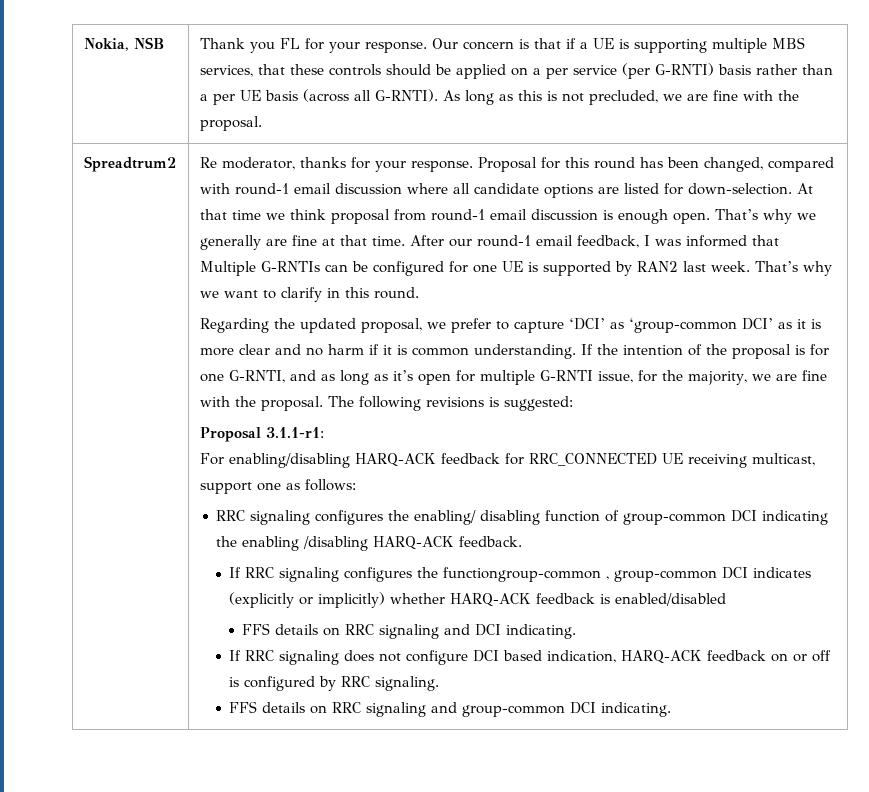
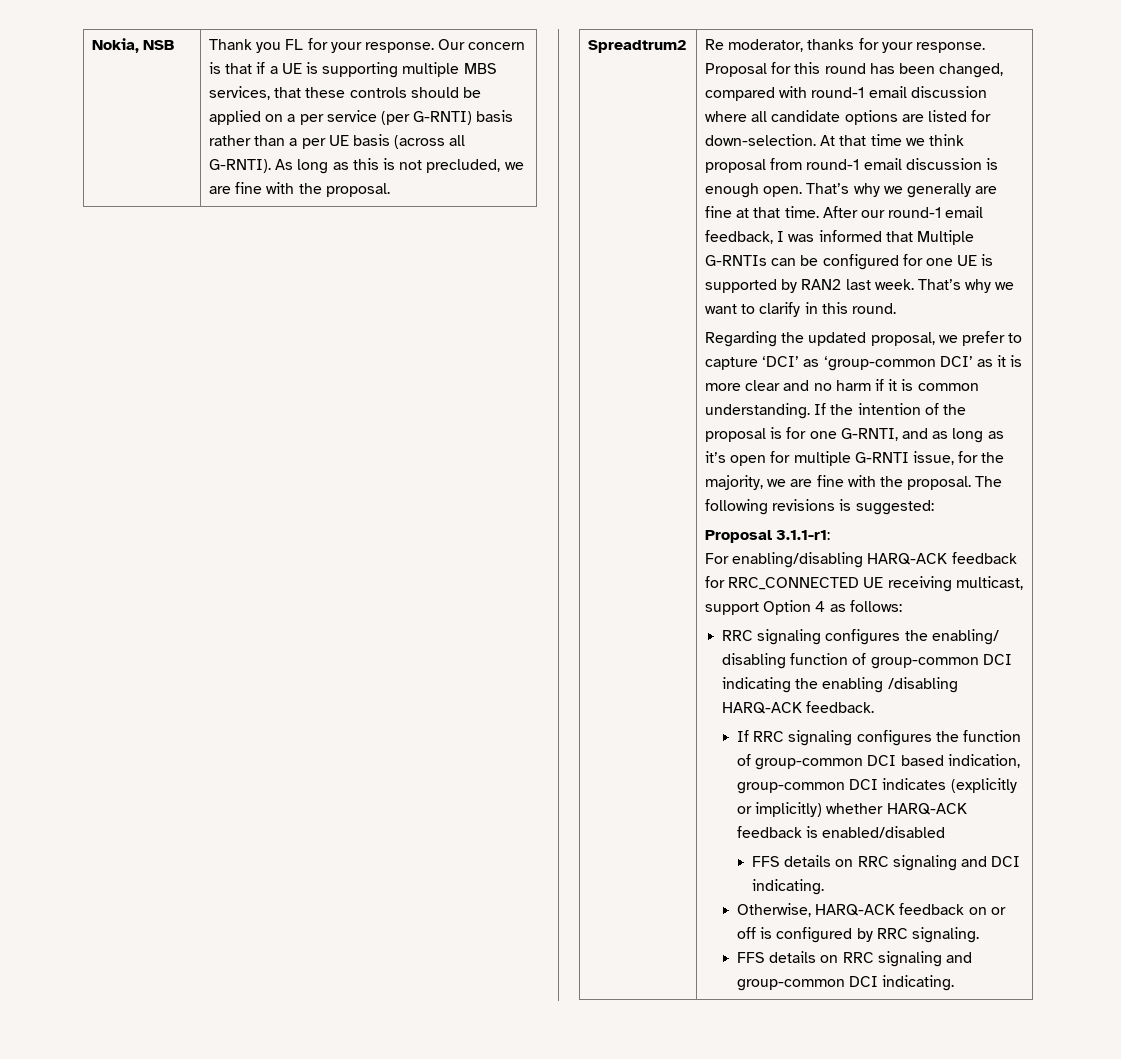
- For enabling/disabling HARQ-ACK feedback for RRC_CONNECTED UE receiving multicast, support one as follows:
+ For enabling/disabling HARQ-ACK feedback for RRC_CONNECTED UE receiving multicast, support Option 4 as follows:
- If RRC signaling configures the functiongroup-common , group-common DCI indicates (explicitly or implicitly) whether HARQ-ACK feedback is enabled/disabled
+ If RRC signaling configures the function of group-common DCI based indication, group-common DCI indicates (explicitly or implicitly) whether HARQ-ACK feedback is enabled/disabled
- If RRC signaling does not configure DCI based indication, HARQ-ACK feedback on or off is configured by RRC signaling.
+ Otherwise, HARQ-ACK feedback on or off is configured by RRC signaling.

